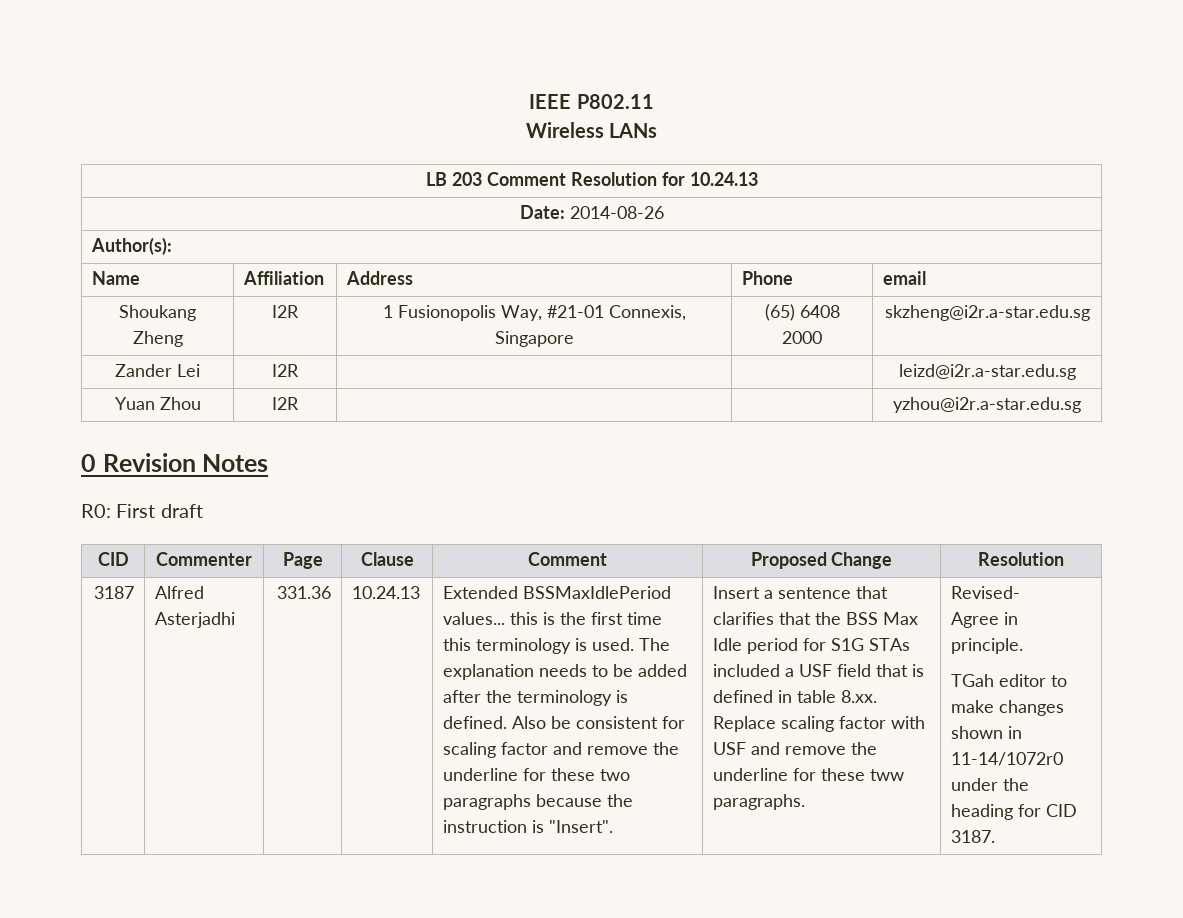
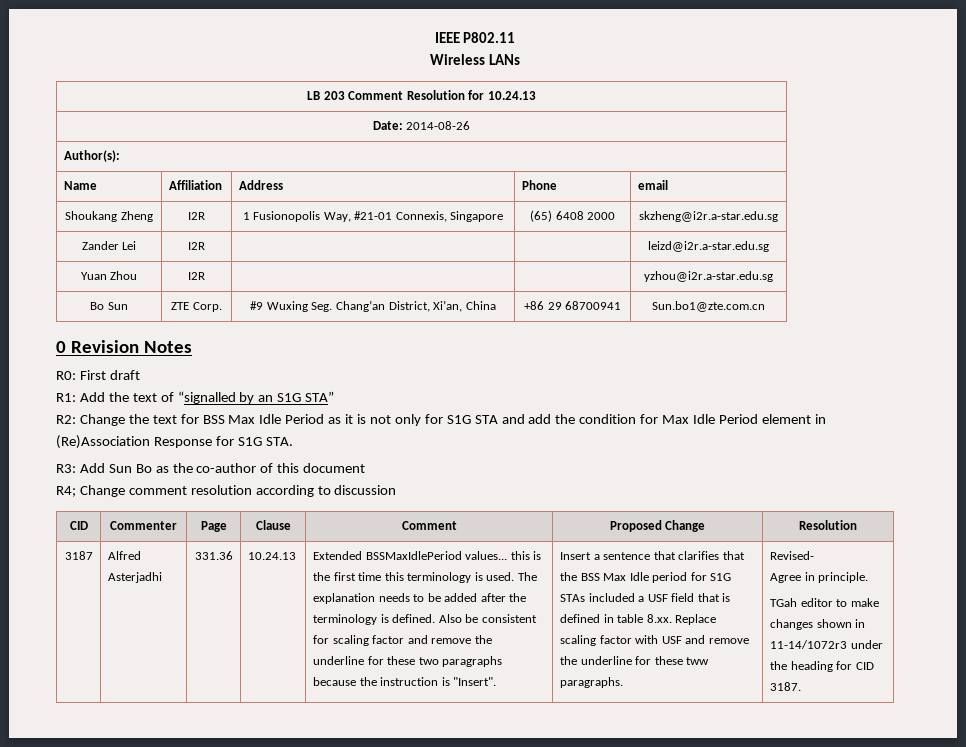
+ Bo Sun | ZTE Corp. | #9 Wuxing Seg. Chang’an District, Xi’an, China | +86 29 68700941 | Sun.bo1@zte.com.cn
+ R1: Add the text of “signalled by an S1G STA”
+ R2: Change the text for BSS Max Idle Period as it is not only for S1G STA and add the condition for Max Idle Period element in (Re)Association Response for S1G STA.
+ R3: Add Sun Bo as the co-author of this document
+ R4; Change comment resolution according to discussion
- TGah editor to make changes shown in 11-14/1072r0 under the heading for CID 3187.
+ TGah editor to make changes shown in 11-14/1072r3 under the heading for CID 3187.

